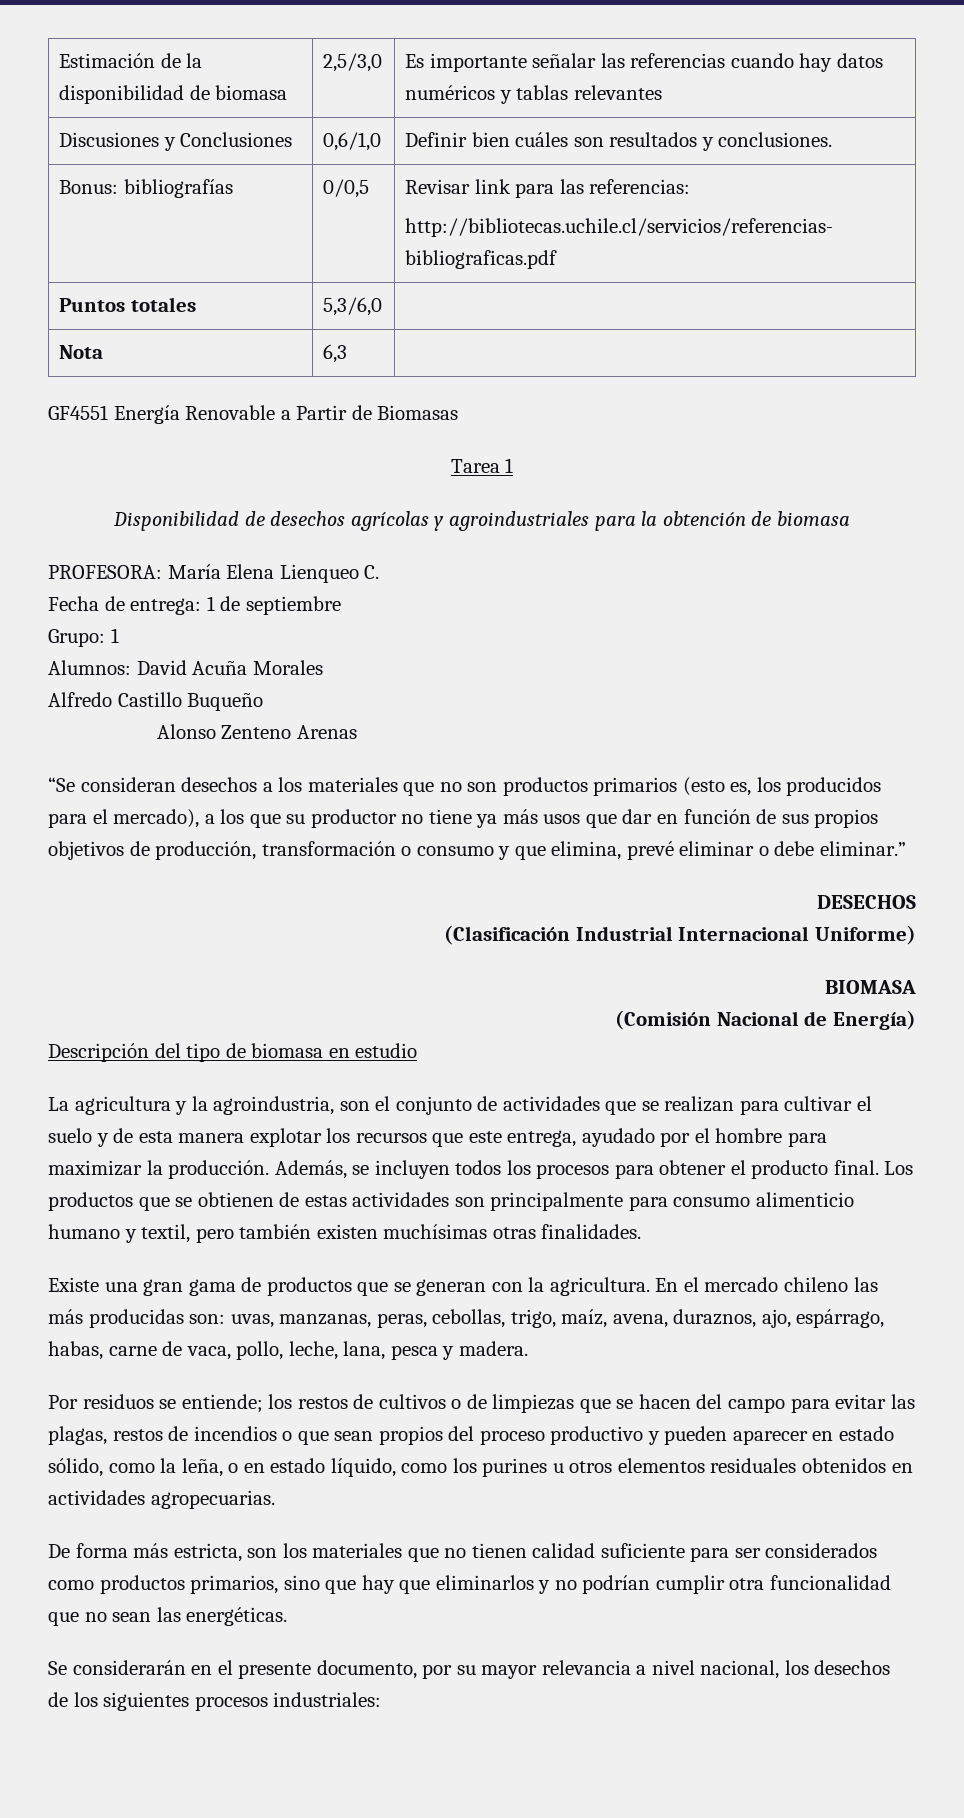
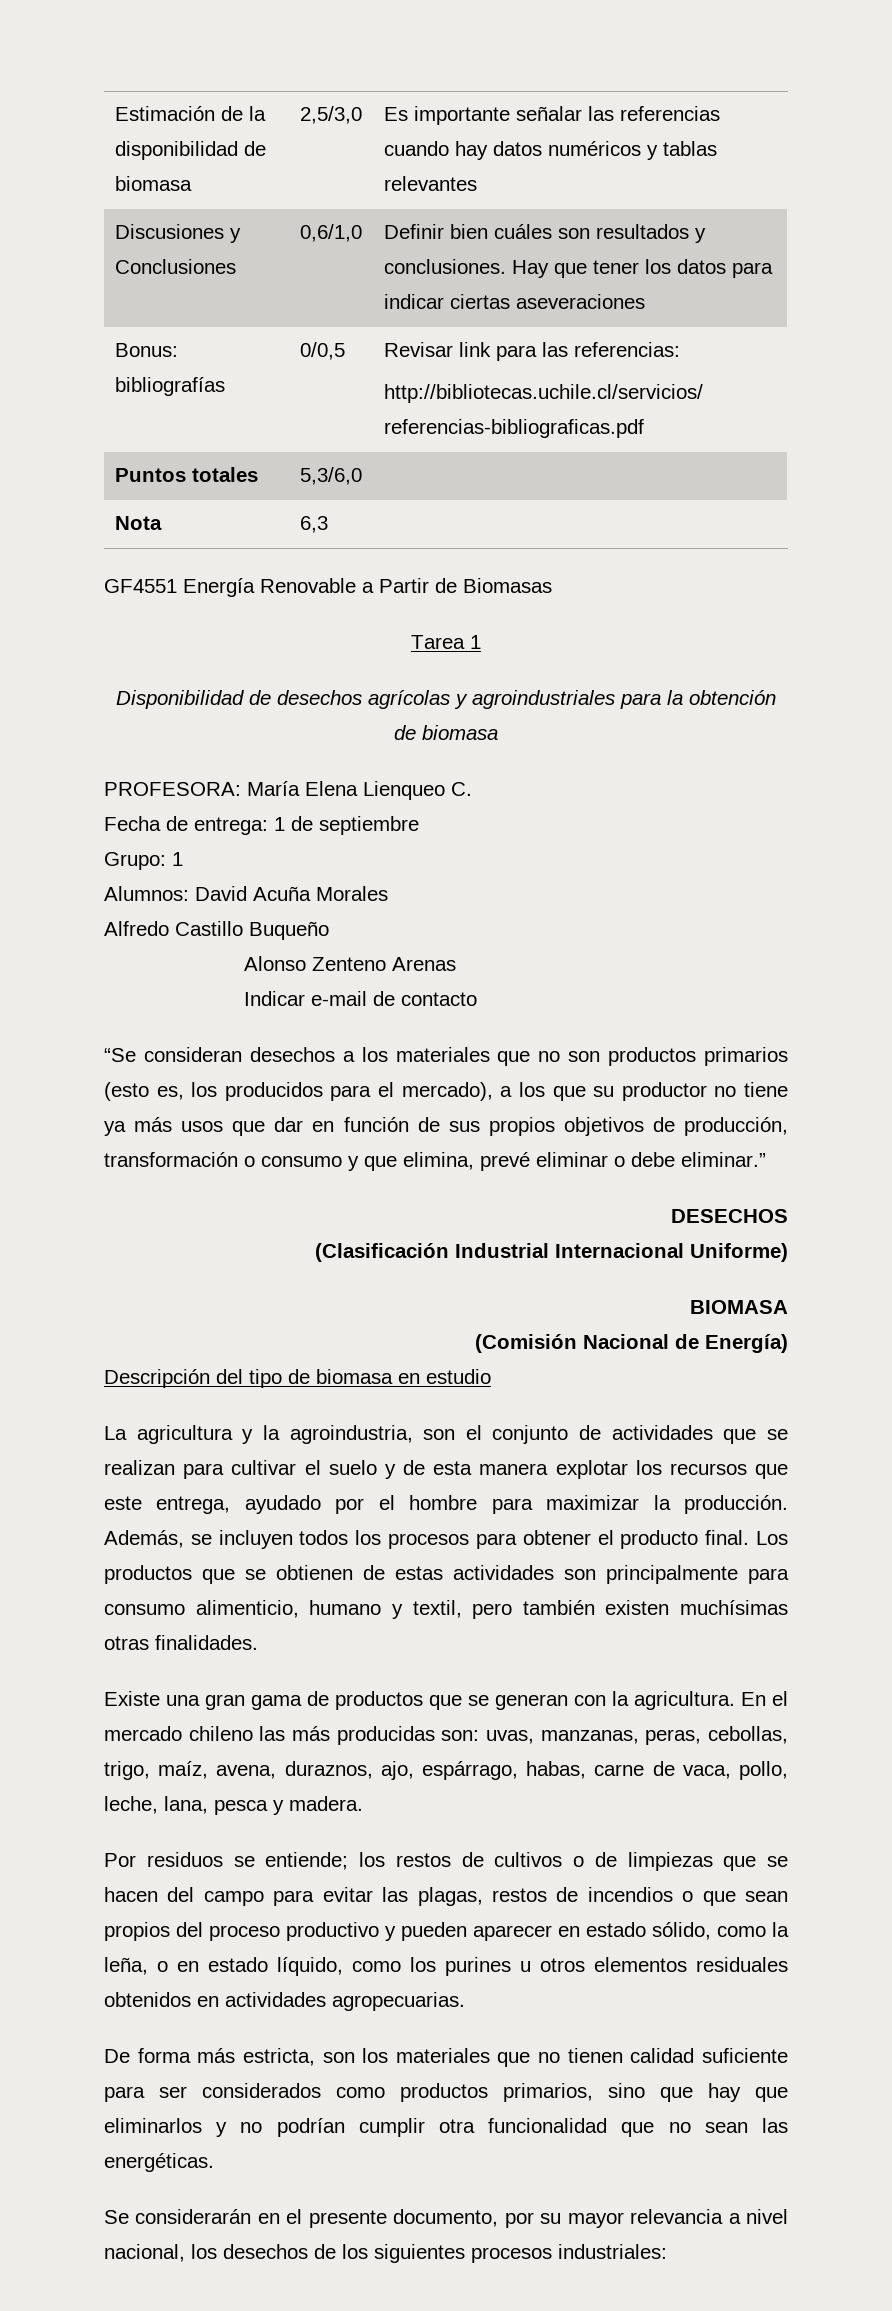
- Discusiones y Conclusiones | 0,6/1,0 | Definir bien cuáles son resultados y conclusiones.
+ Discusiones y Conclusiones | 0,6/1,0 | Definir bien cuáles son resultados y conclusiones. Hay que tener los datos para indicar ciertas aseveraciones
+ Indicar e-mail de contacto
- Los productos que se obtienen de estas actividades son principalmente para consumo alimenticio humano y textil, pero también existen muchísimas otras finalidades.
+ Los productos que se obtienen de estas actividades son principalmente para consumo alimenticio, humano y textil, pero también existen muchísimas otras finalidades.

